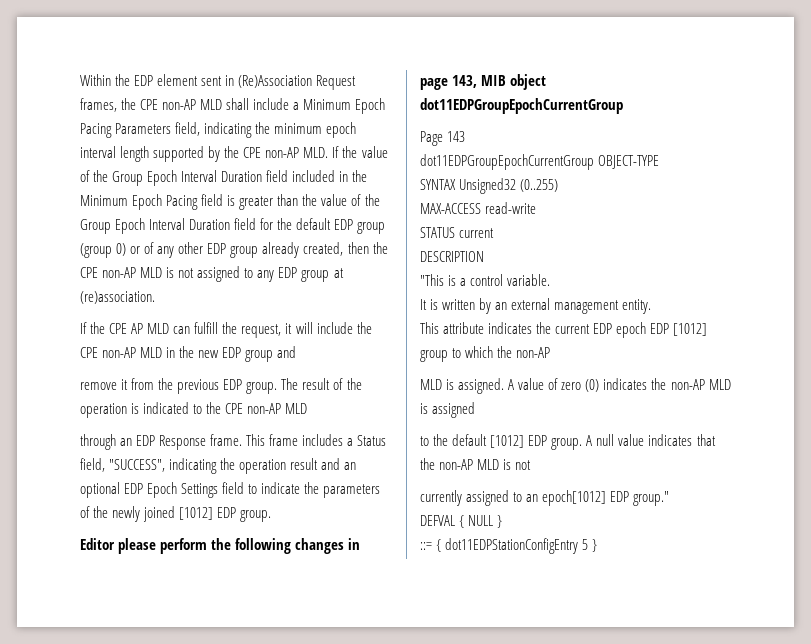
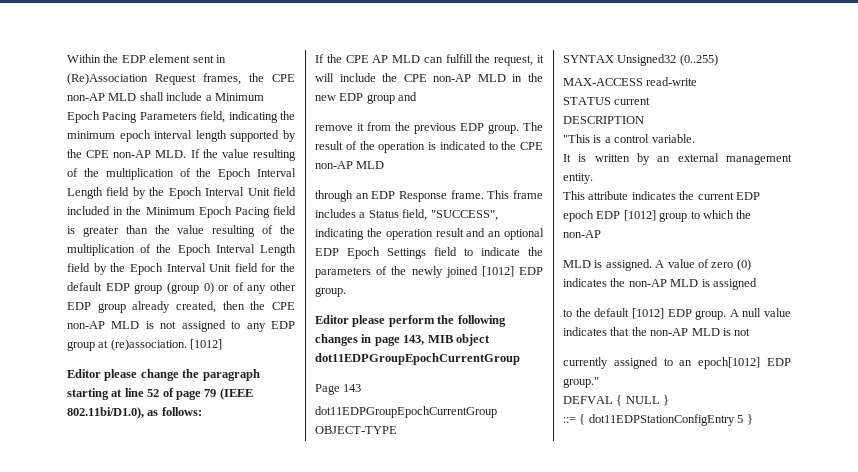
- Within the EDP element sent in (Re)Association Request frames, the CPE non-AP MLD shall include a Minimum Epoch Pacing Parameters field, indicating the minimum epoch interval length supported by the CPE non-AP MLD. If the value of the Group Epoch Interval Duration field included in the Minimum Epoch Pacing field is greater than the value of the Group Epoch Interval Duration field for the default EDP group (group 0) or of any other EDP group already created, then the CPE non-AP MLD is not assigned to any EDP group at (re)association.
+ Within the EDP element sent in (Re)Association Request frames, the CPE non-AP MLD shall include a Minimum Epoch Pacing Parameters field, indicating the minimum epoch interval length supported by the CPE non-AP MLD. If the value resulting of the multiplication of the Epoch Interval Length field by the Epoch Interval Unit field included in the Minimum Epoch Pacing field is greater than the value resulting of the multiplication of the Epoch Interval Length field by the Epoch Interval Unit field for the default EDP group (group 0) or of any other EDP group already created, then the CPE non-AP MLD is not assigned to any EDP group at (re)association. [1012]
+ Editor please change the paragraph starting at line 52 of page 79 (IEEE 802.11bi/D1.0), as follows:

